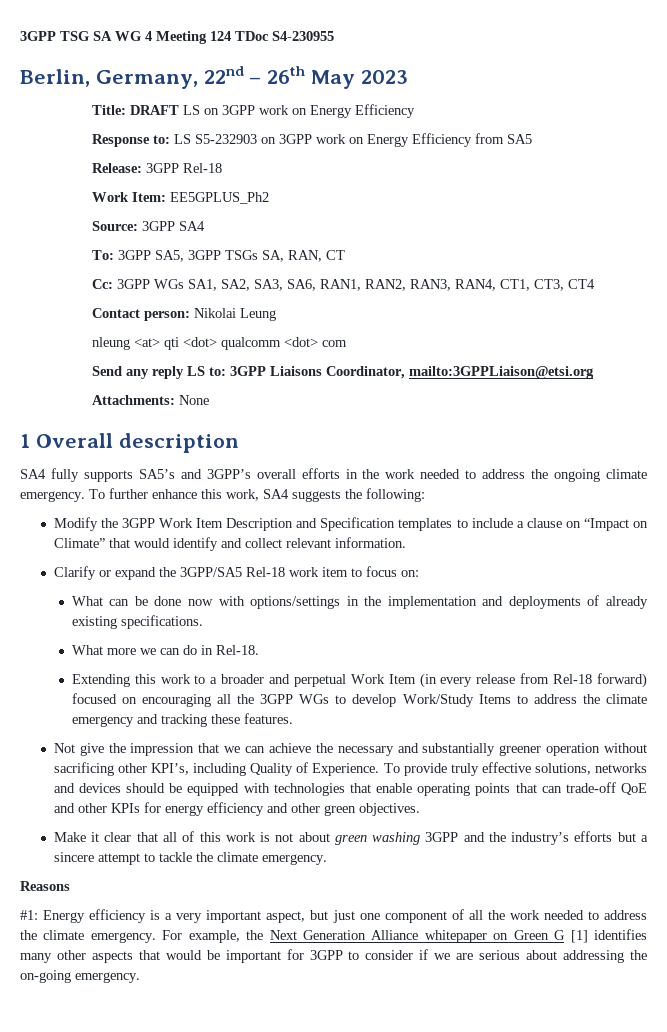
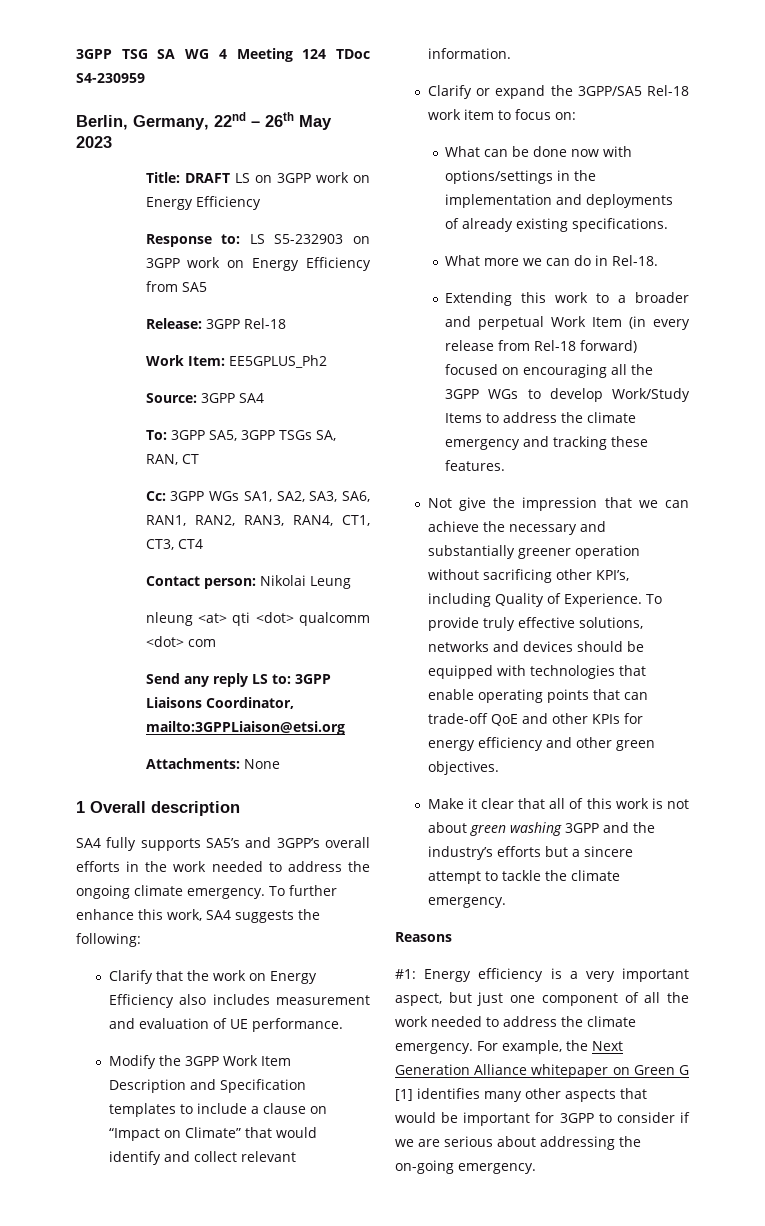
- 3GPP TSG SA WG 4 Meeting 124 TDoc S4-230955
+ 3GPP TSG SA WG 4 Meeting 124 TDoc S4-230959
+ Clarify that the work on Energy Efficiency also includes measurement and evaluation of UE performance.

